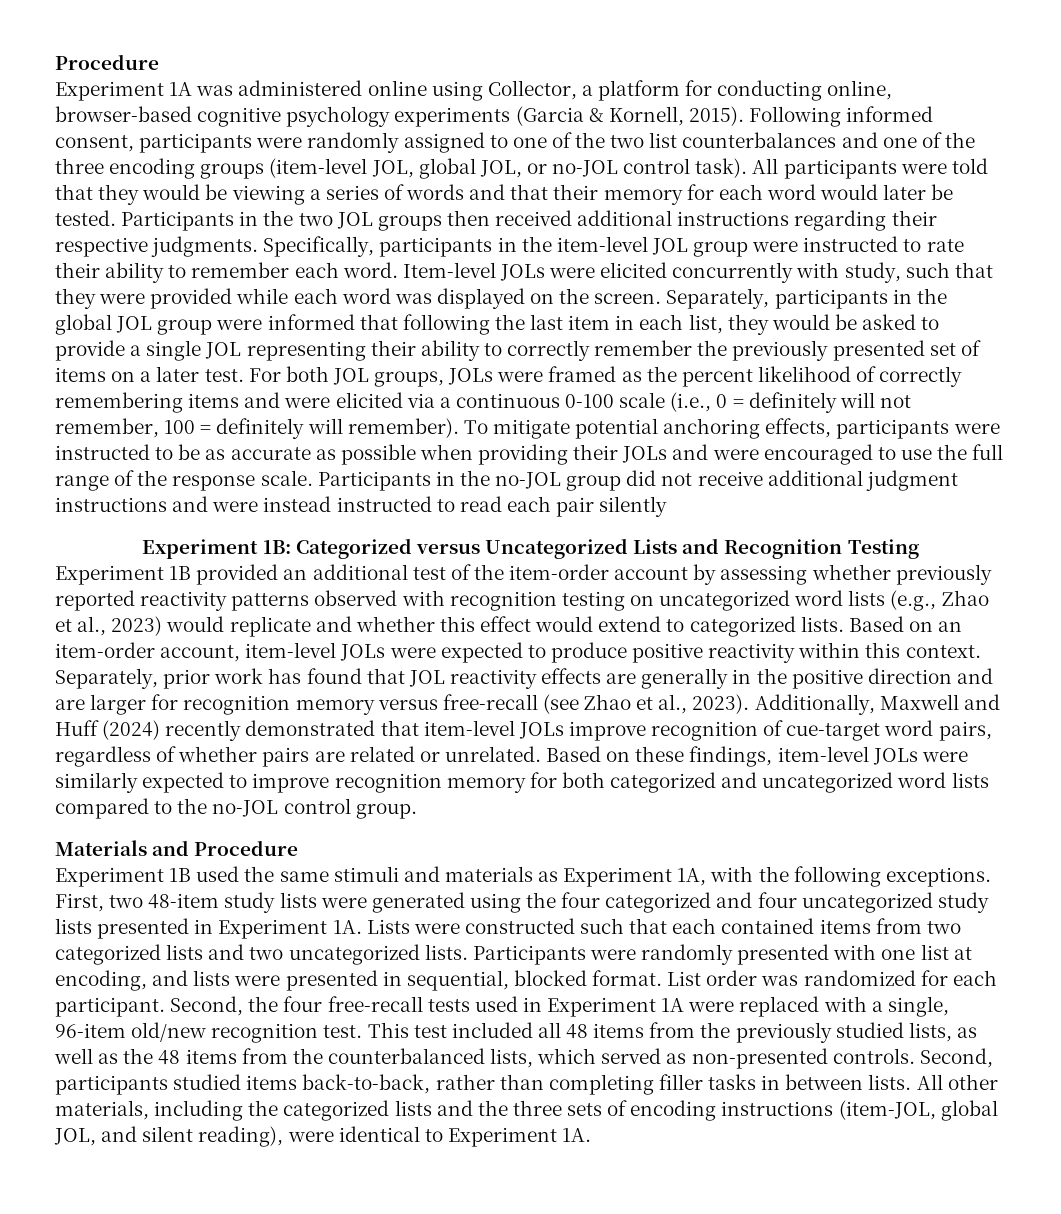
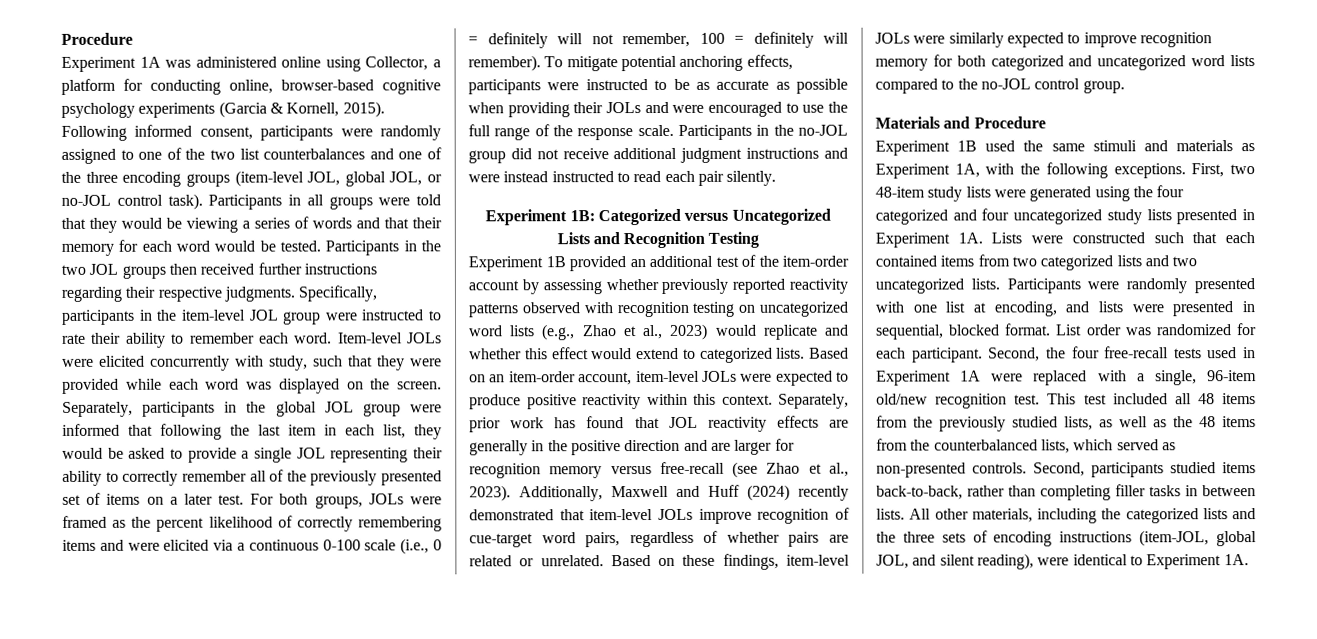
- All participants were told that they would be viewing a series of words and that their memory for each word would later be tested.
+ Participants in all groups were told that they would be viewing a series of words and that their memory for each word would be tested.
- Participants in the two JOL groups then received additional instructions regarding their respective judgments.
+ Participants in the two JOL groups then received further instructions regarding their respective judgments.
- Separately, participants in the global JOL group were informed that following the last item in each list, they would be asked to provide a single JOL representing their ability to correctly remember the previously presented set of items on a later test.
+ Separately, participants in the global JOL group were informed that following the last item in each list, they would be asked to provide a single JOL representing their ability to correctly remember all of the previously presented set of items on a later test.
- For both JOL groups, JOLs were framed as the percent likelihood of correctly remembering items and were elicited via a continuous 0-100 scale (i.e., 0 = definitely will not remember, 100 = definitely will remember).
+ For both groups, JOLs were framed as the percent likelihood of correctly remembering items and were elicited via a continuous 0-100 scale (i.e., 0 = definitely will not remember, 100 = definitely will remember).
- Participants in the no-JOL group did not receive additional judgment instructions and were instead instructed to read each pair silently
+ Participants in the no-JOL group did not receive additional judgment instructions and were instead instructed to read each pair silently.

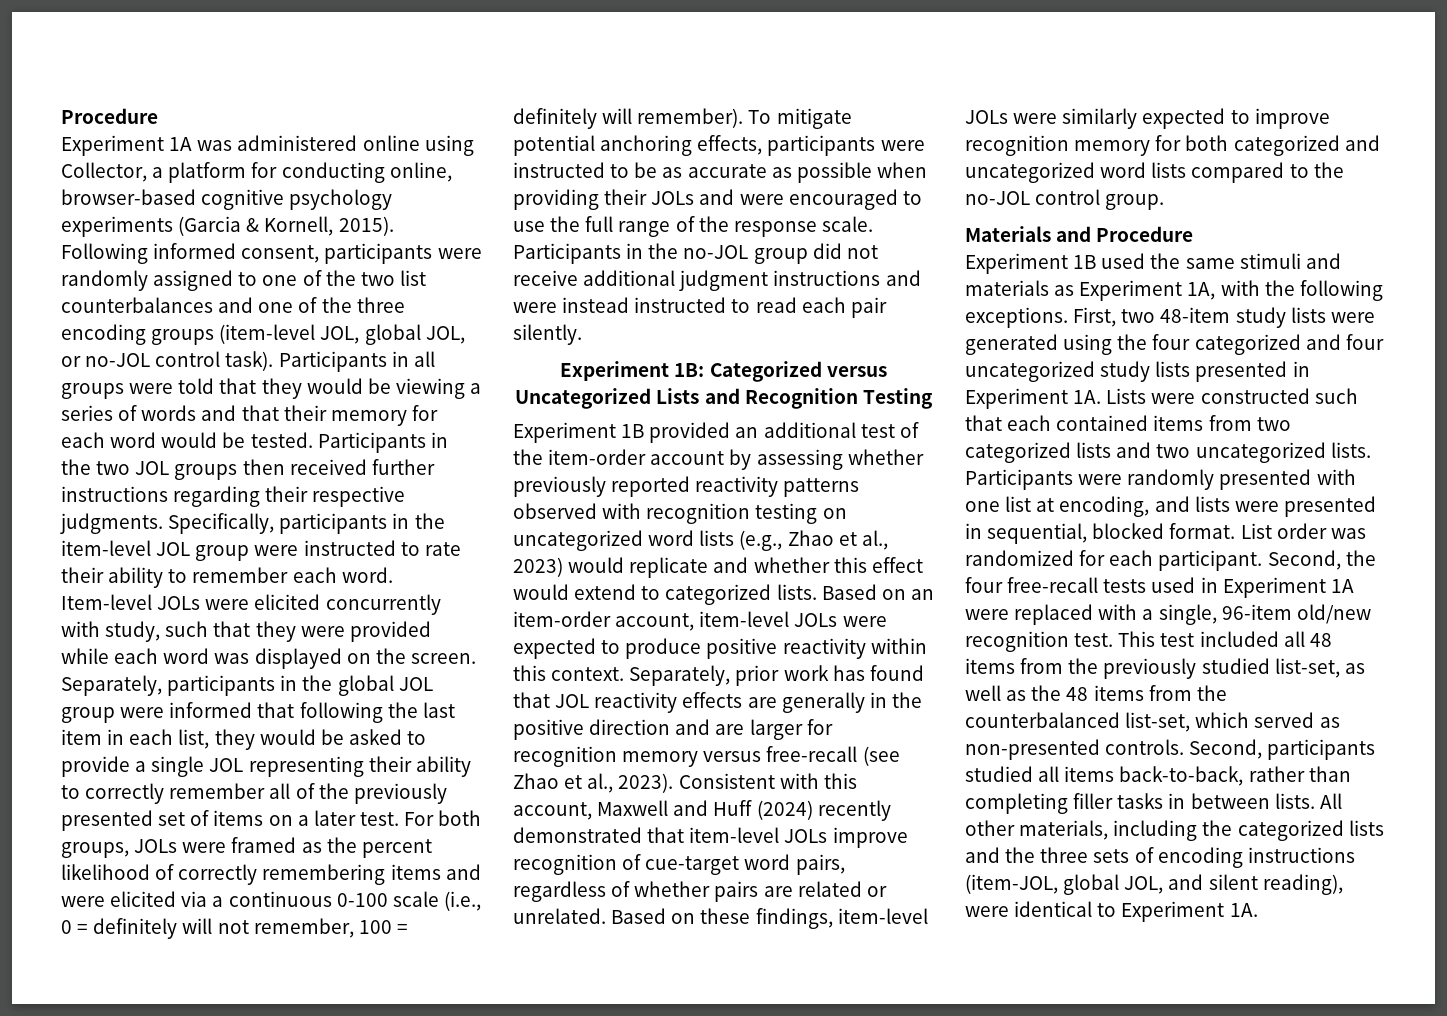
- Additionally, Maxwell and Huff (2024) recently demonstrated that item-level JOLs improve recognition of cue-target word pairs, regardless of whether pairs are related or unrelated.
+ Consistent with this account, Maxwell and Huff (2024) recently demonstrated that item-level JOLs improve recognition of cue-target word pairs, regardless of whether pairs are related or unrelated.
- This test included all 48 items from the previously studied lists, as well as the 48 items from the counterbalanced lists, which served as non-presented controls.
+ This test included all 48 items from the previously studied list-set, as well as the 48 items from the counterbalanced list-set, which served as non-presented controls.
- Second, participants studied items back-to-back, rather than completing filler tasks in between lists.
+ Second, participants studied all items back-to-back, rather than completing filler tasks in between lists.

